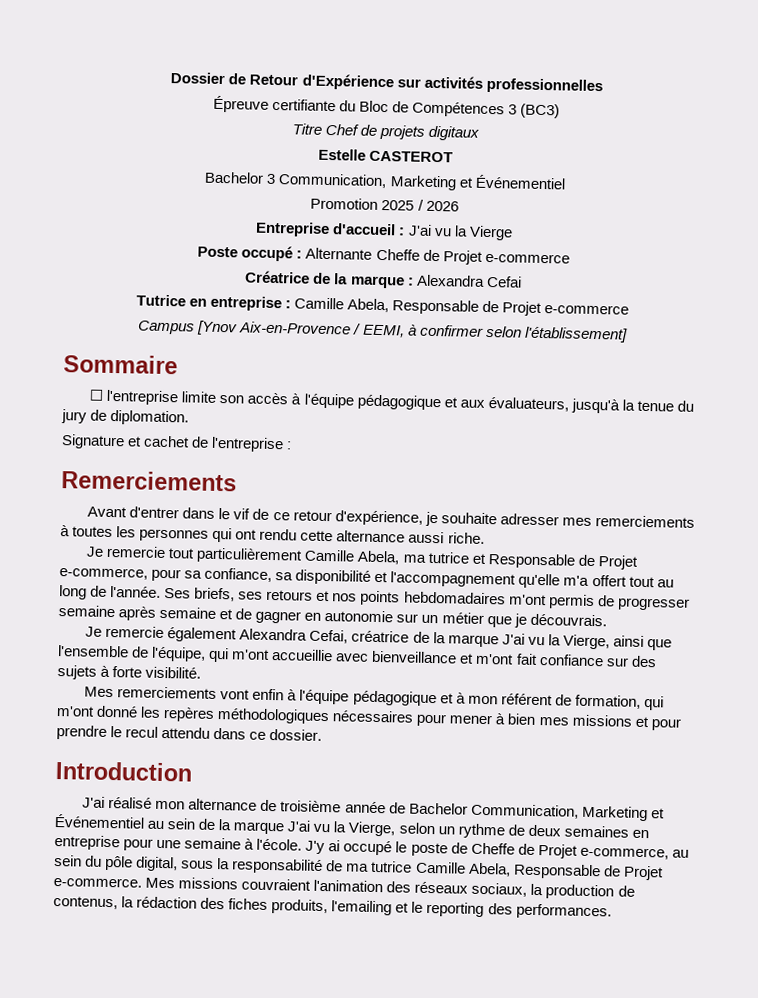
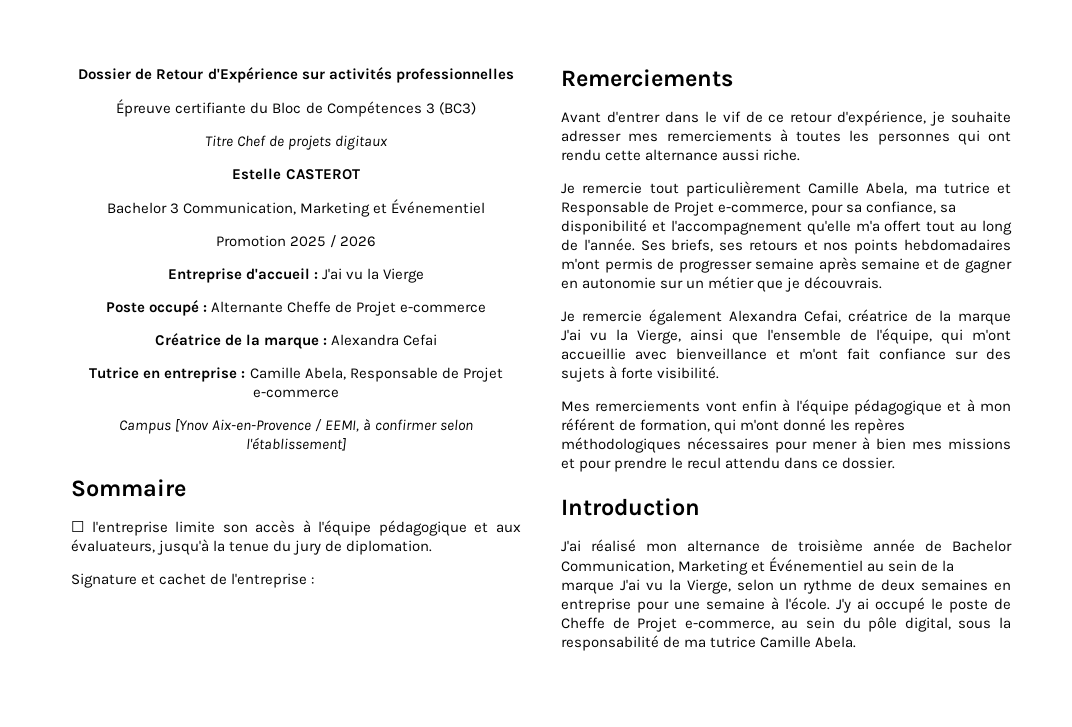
- J'y ai occupé le poste de Cheffe de Projet e-commerce, au sein du pôle digital, sous la responsabilité de ma tutrice Camille Abela, Responsable de Projet e-commerce. Mes missions couvraient l'animation des réseaux sociaux, la production de contenus, la rédaction des fiches produits, l'emailing et le reporting des performances.
+ J'y ai occupé le poste de Cheffe de Projet e-commerce, au sein du pôle digital, sous la responsabilité de ma tutrice Camille Abela.

